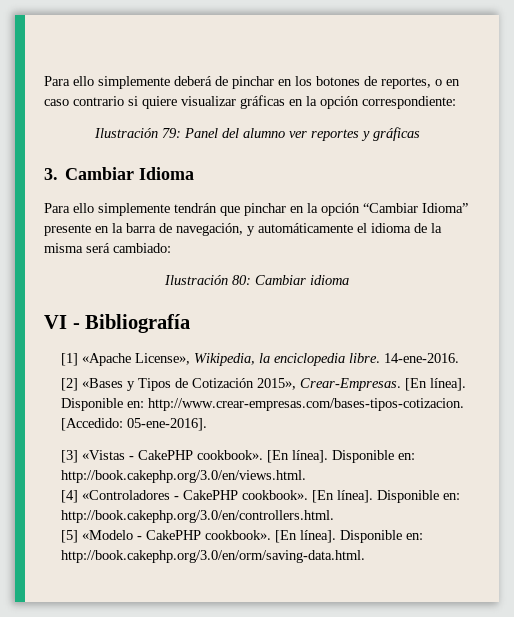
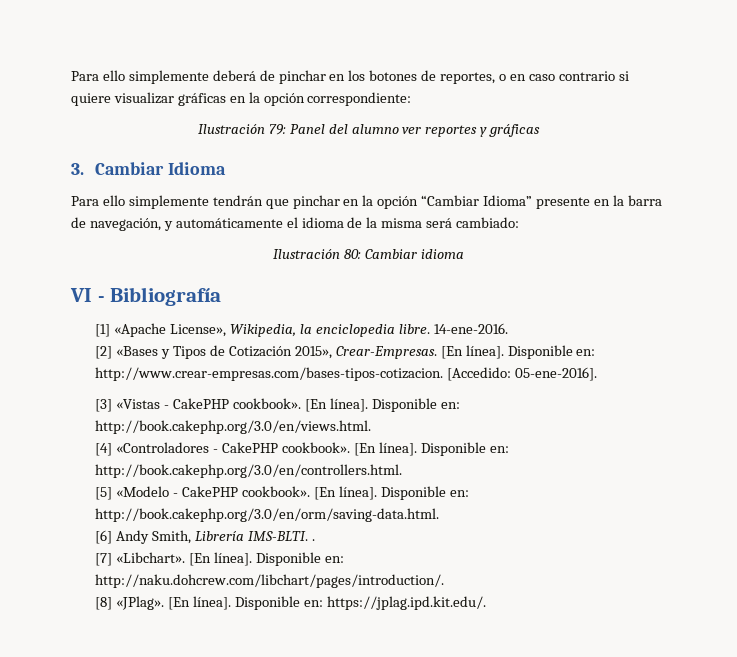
+ [6] Andy Smith, Librería IMS-BLTI. .
+ [7] «Libchart». [En línea]. Disponible en: http://naku.dohcrew.com/libchart/pages/introduction/.
+ [8] «JPlag». [En línea]. Disponible en: https://jplag.ipd.kit.edu/.

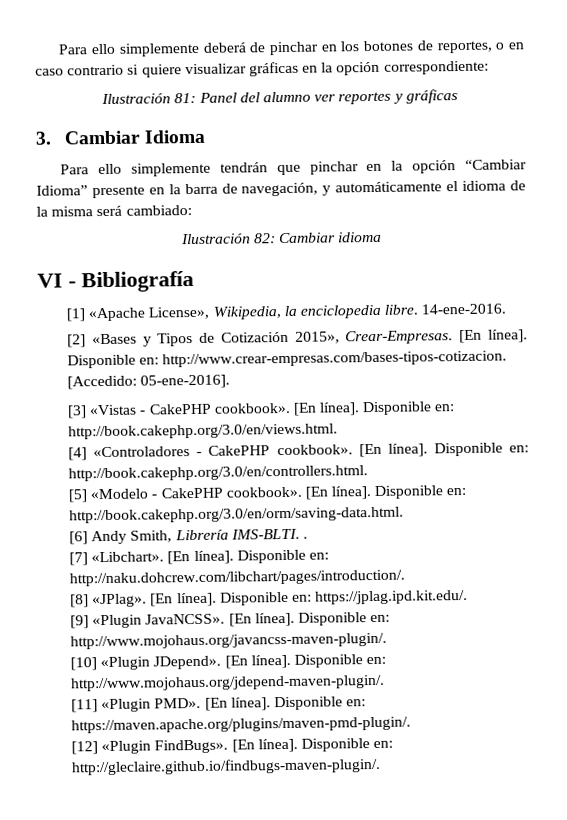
- Ilustración 79: Panel del alumno ver reportes y gráficas
+ Ilustración 81: Panel del alumno ver reportes y gráficas
- Ilustración 80: Cambiar idioma
+ Ilustración 82: Cambiar idioma
+ [9] «Plugin JavaNCSS». [En línea]. Disponible en: http://www.mojohaus.org/javancss-maven-plugin/.
+ [10] «Plugin JDepend». [En línea]. Disponible en: http://www.mojohaus.org/jdepend-maven-plugin/.
+ [11] «Plugin PMD». [En línea]. Disponible en: https://maven.apache.org/plugins/maven-pmd-plugin/.
+ [12] «Plugin FindBugs». [En línea]. Disponible en: http://gleclaire.github.io/findbugs-maven-plugin/.

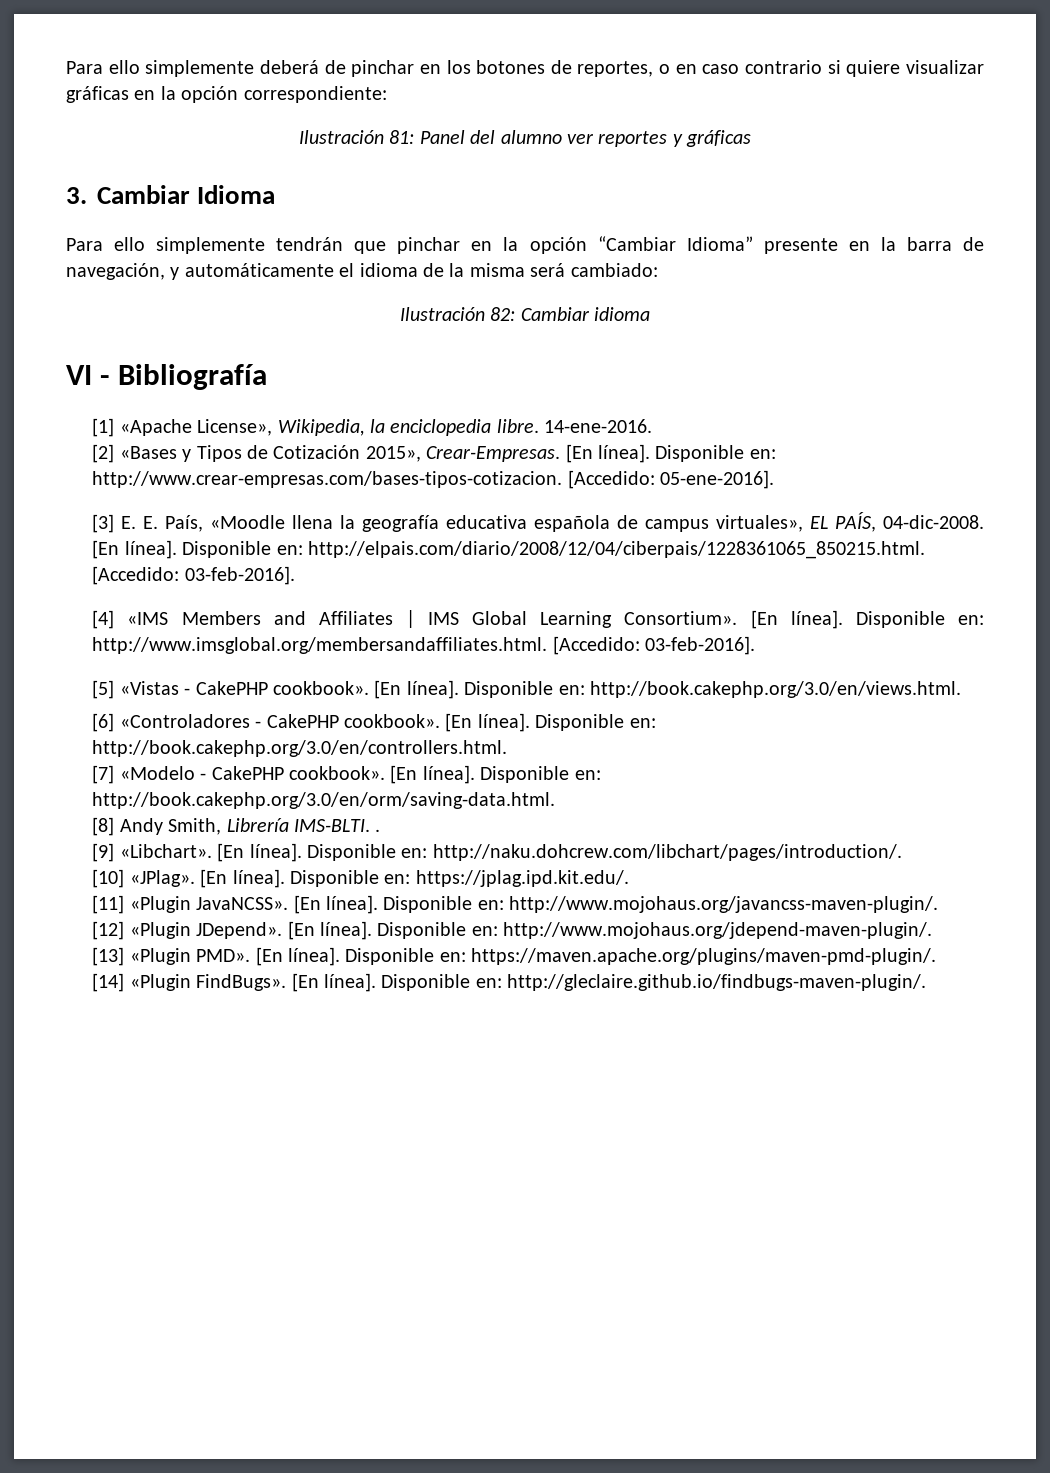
- [3] «Vistas - CakePHP cookbook».
+ [3] E. E. País, «Moodle llena la geografía educativa española de campus virtuales», EL PAÍS, 04-dic-2008. [En línea]. Disponible en: http://elpais.com/diario/2008/12/04/ciberpais/1228361065_850215.html. [Accedido: 03-feb-2016].
+ [4] «IMS Members and Affiliates | IMS Global Learning Consortium». [En línea]. Disponible en: http://www.imsglobal.org/membersandaffiliates.html. [Accedido: 03-feb-2016].
+ [5] «Vistas - CakePHP cookbook».
- [4] «Controladores - CakePHP cookbook».
+ [6] «Controladores - CakePHP cookbook».
- [5] «Modelo - CakePHP cookbook».
+ [7] «Modelo - CakePHP cookbook».
- [6] Andy Smith, Librería IMS-BLTI. .
+ [8] Andy Smith, Librería IMS-BLTI. .
- [7] «Libchart».
+ [9] «Libchart».
- [8] «JPlag».
+ [10] «JPlag».
- [9] «Plugin JavaNCSS».
+ [11] «Plugin JavaNCSS».
- [10] «Plugin JDepend».
+ [12] «Plugin JDepend».
- [11] «Plugin PMD».
+ [13] «Plugin PMD».
- [12] «Plugin FindBugs».
+ [14] «Plugin FindBugs».

